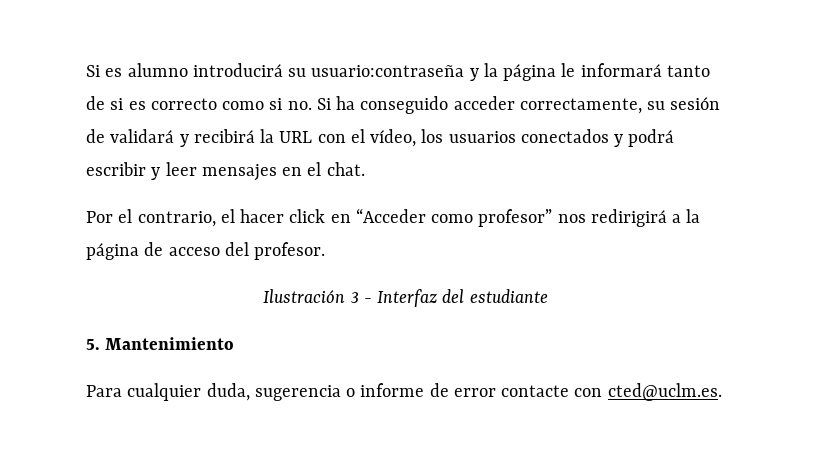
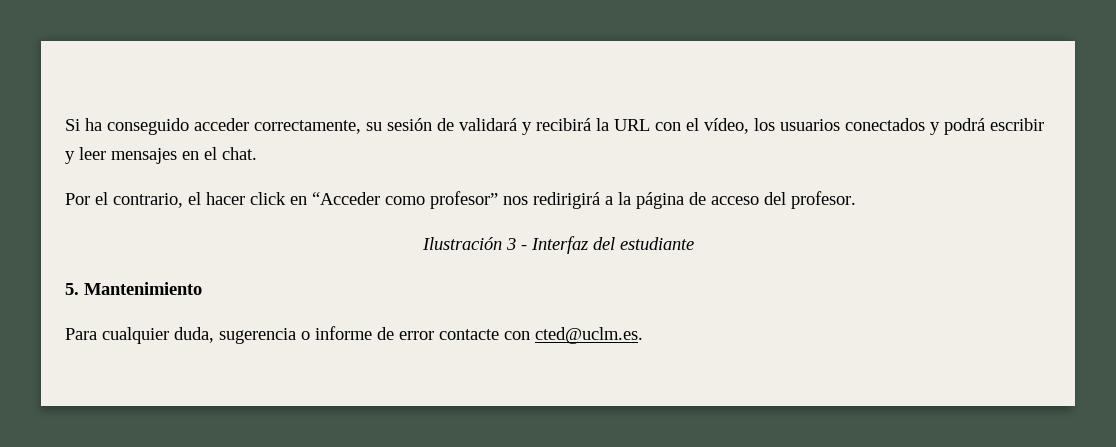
- Si es alumno introducirá su usuario:contraseña y la página le informará tanto de si es correcto como si no. Si ha conseguido acceder correctamente, su sesión de validará y recibirá la URL con el vídeo, los usuarios conectados y podrá escribir y leer mensajes en el chat.
+ Si ha conseguido acceder correctamente, su sesión de validará y recibirá la URL con el vídeo, los usuarios conectados y podrá escribir y leer mensajes en el chat.

